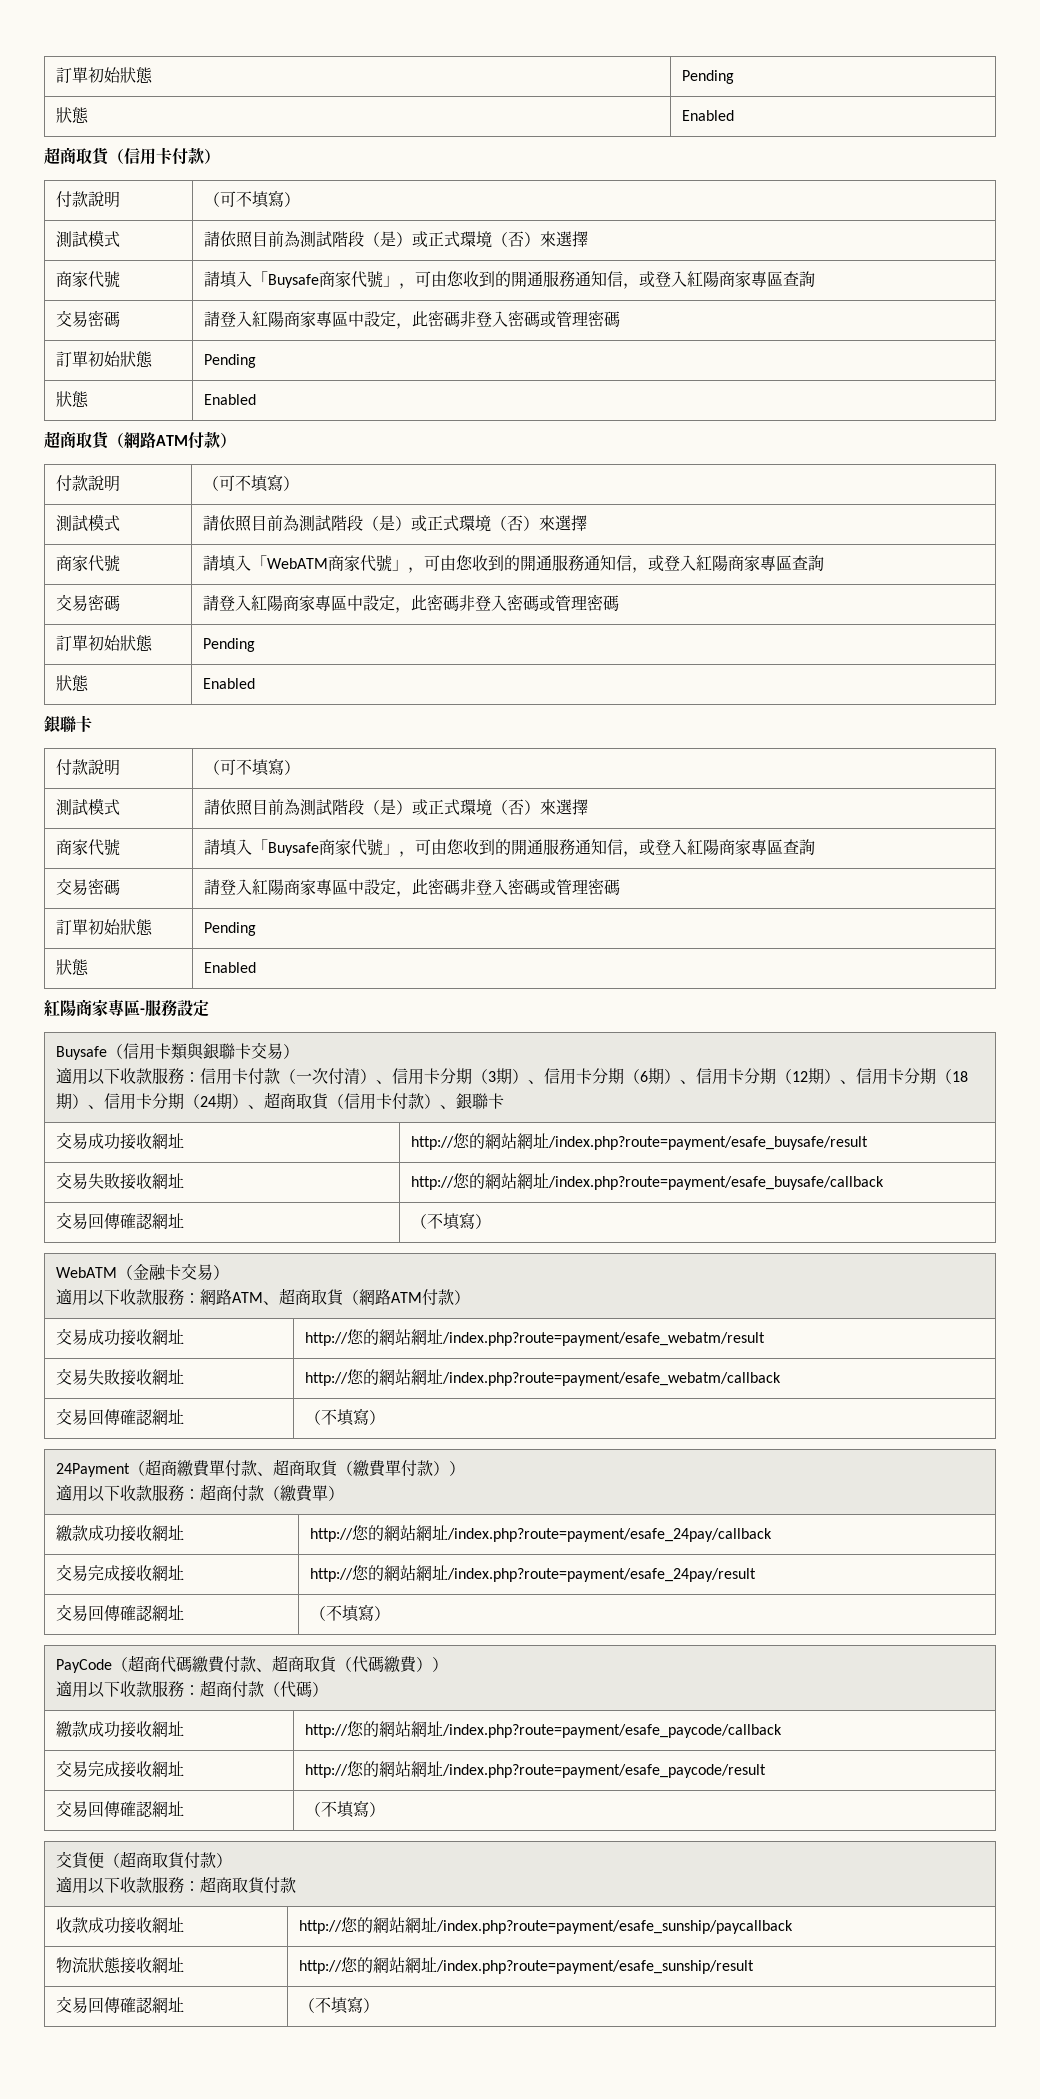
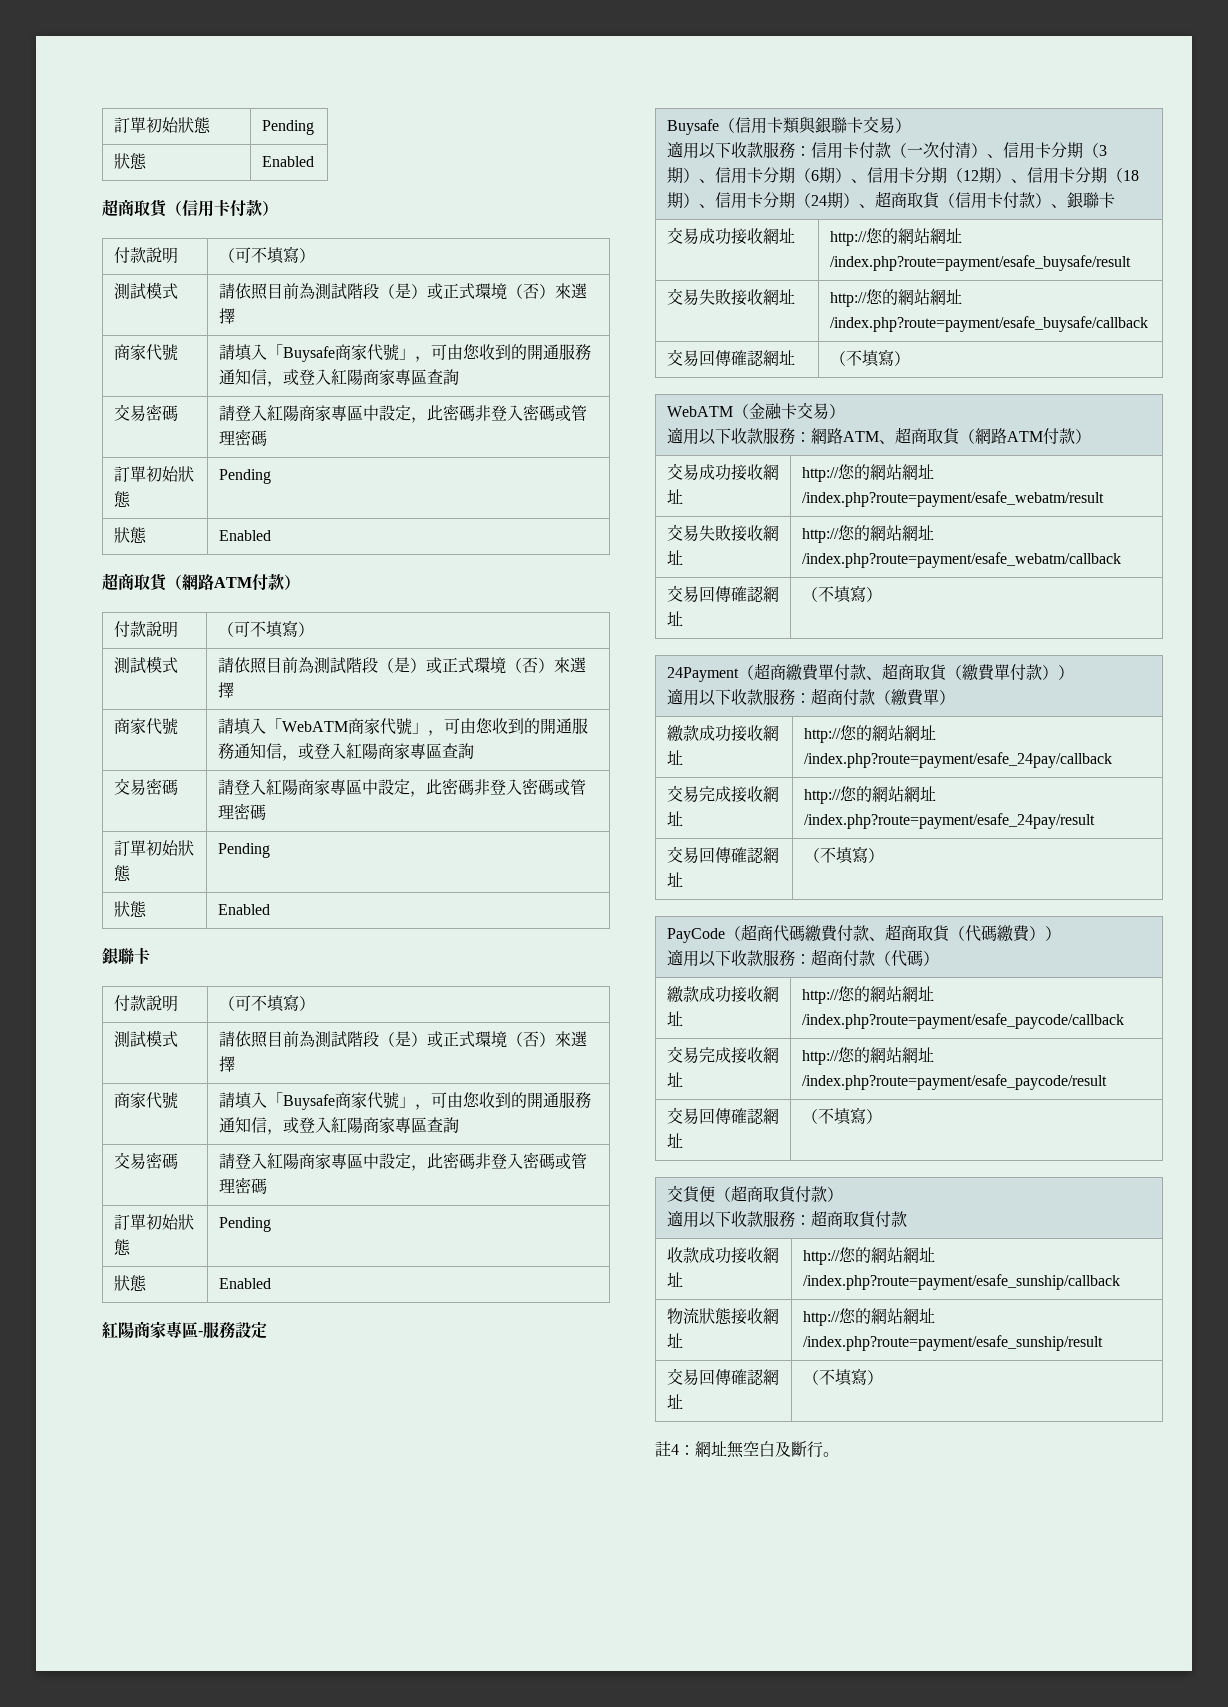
- 收款成功接收網址 | http://您的網站網址/index.php?route=payment/esafe_sunship/paycallback
+ 收款成功接收網址 | http://您的網站網址/index.php?route=payment/esafe_sunship/callback
+ 註4：網址無空白及斷行。

